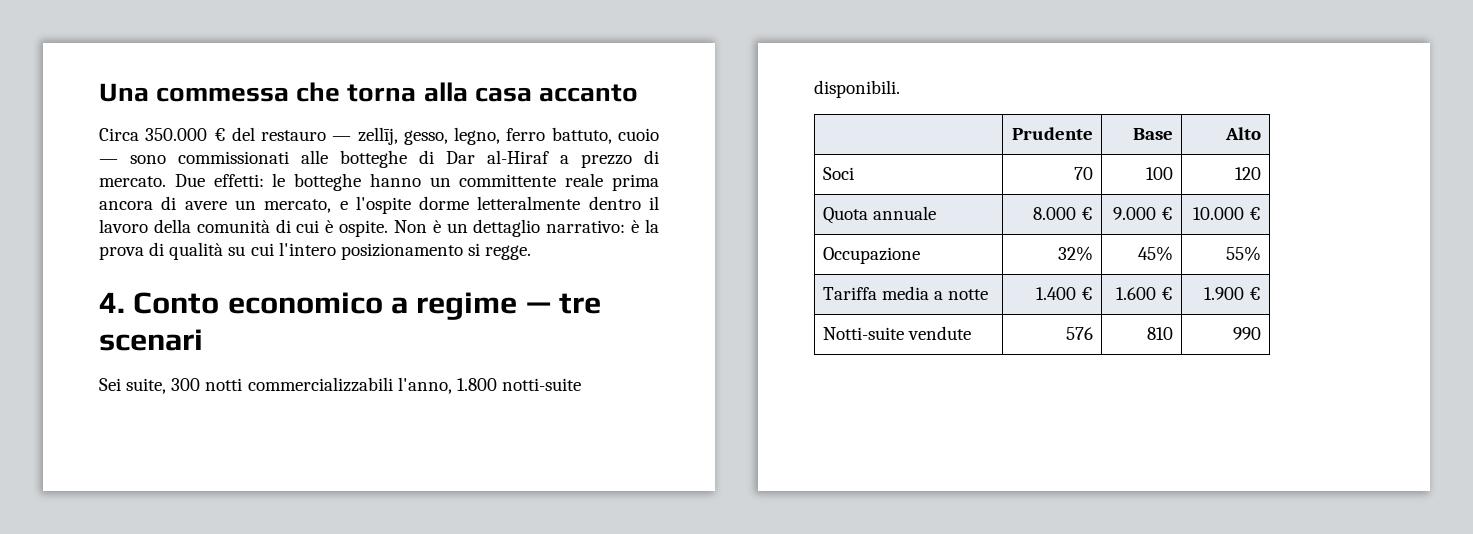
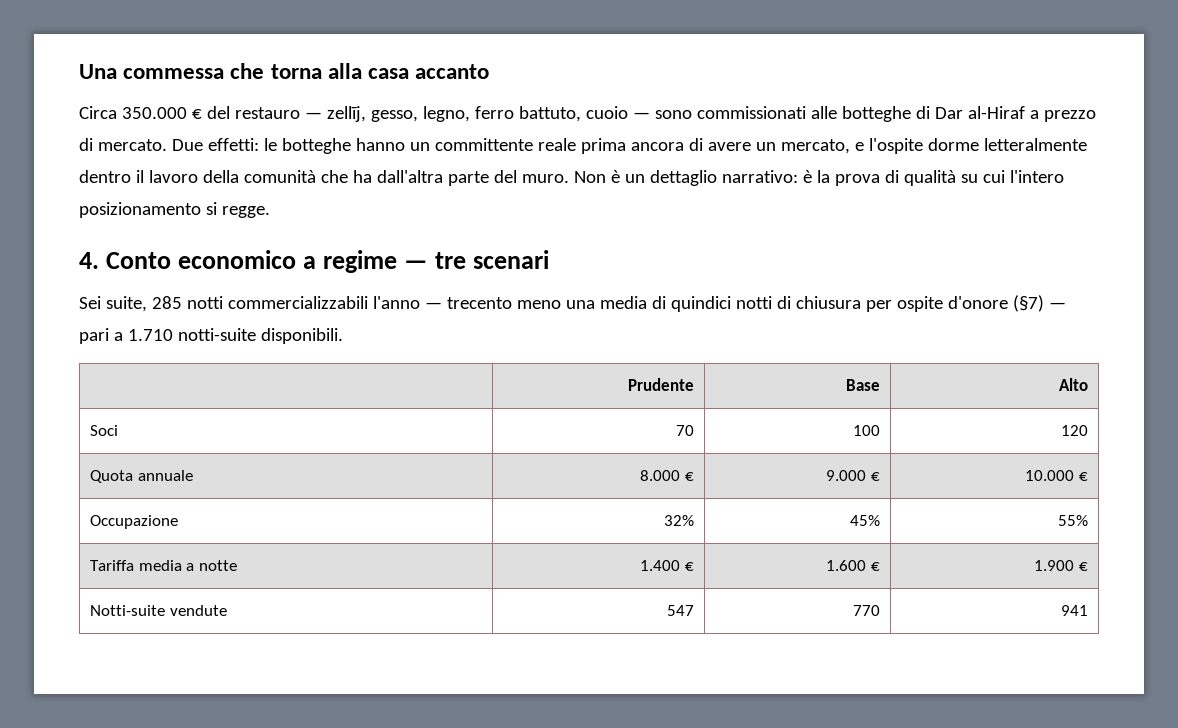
- Due effetti: le botteghe hanno un committente reale prima ancora di avere un mercato, e l'ospite dorme letteralmente dentro il lavoro della comunità di cui è ospite.
+ Due effetti: le botteghe hanno un committente reale prima ancora di avere un mercato, e l'ospite dorme letteralmente dentro il lavoro della comunità che ha dall'altra parte del muro.
- Sei suite, 300 notti commercializzabili l'anno, 1.800 notti-suite disponibili.
+ Sei suite, 285 notti commercializzabili l'anno — trecento meno una media di quindici notti di chiusura per ospite d'onore (§7) — pari a 1.710 notti-suite disponibili.
- Notti-suite vendute | 576 | 810 | 990
+ Notti-suite vendute | 547 | 770 | 941

